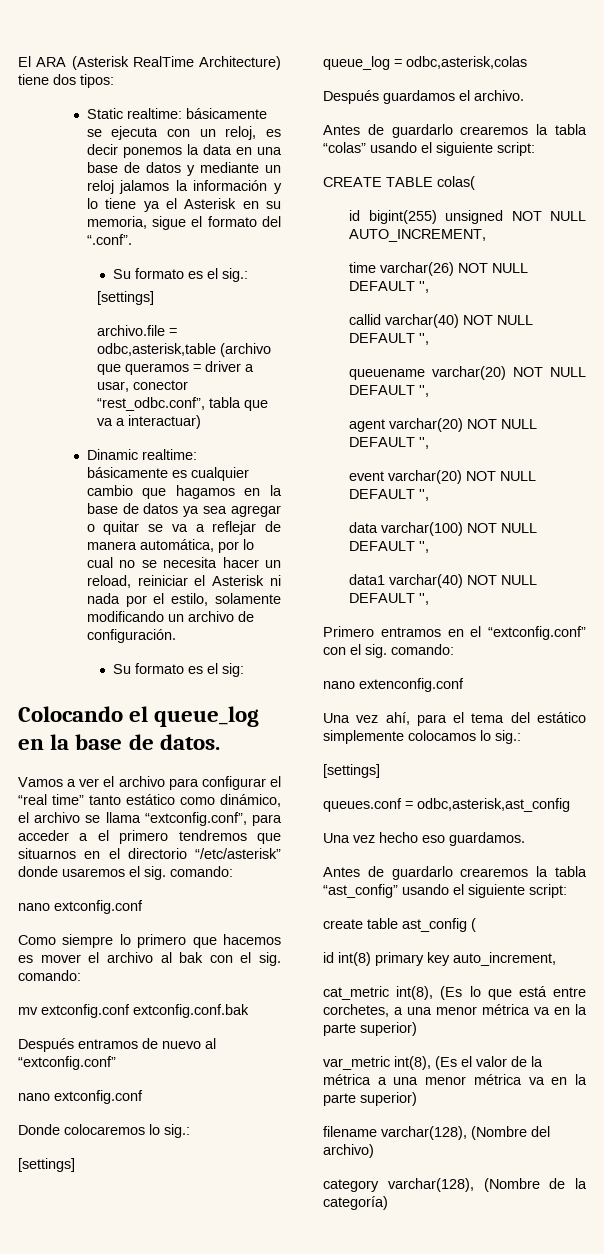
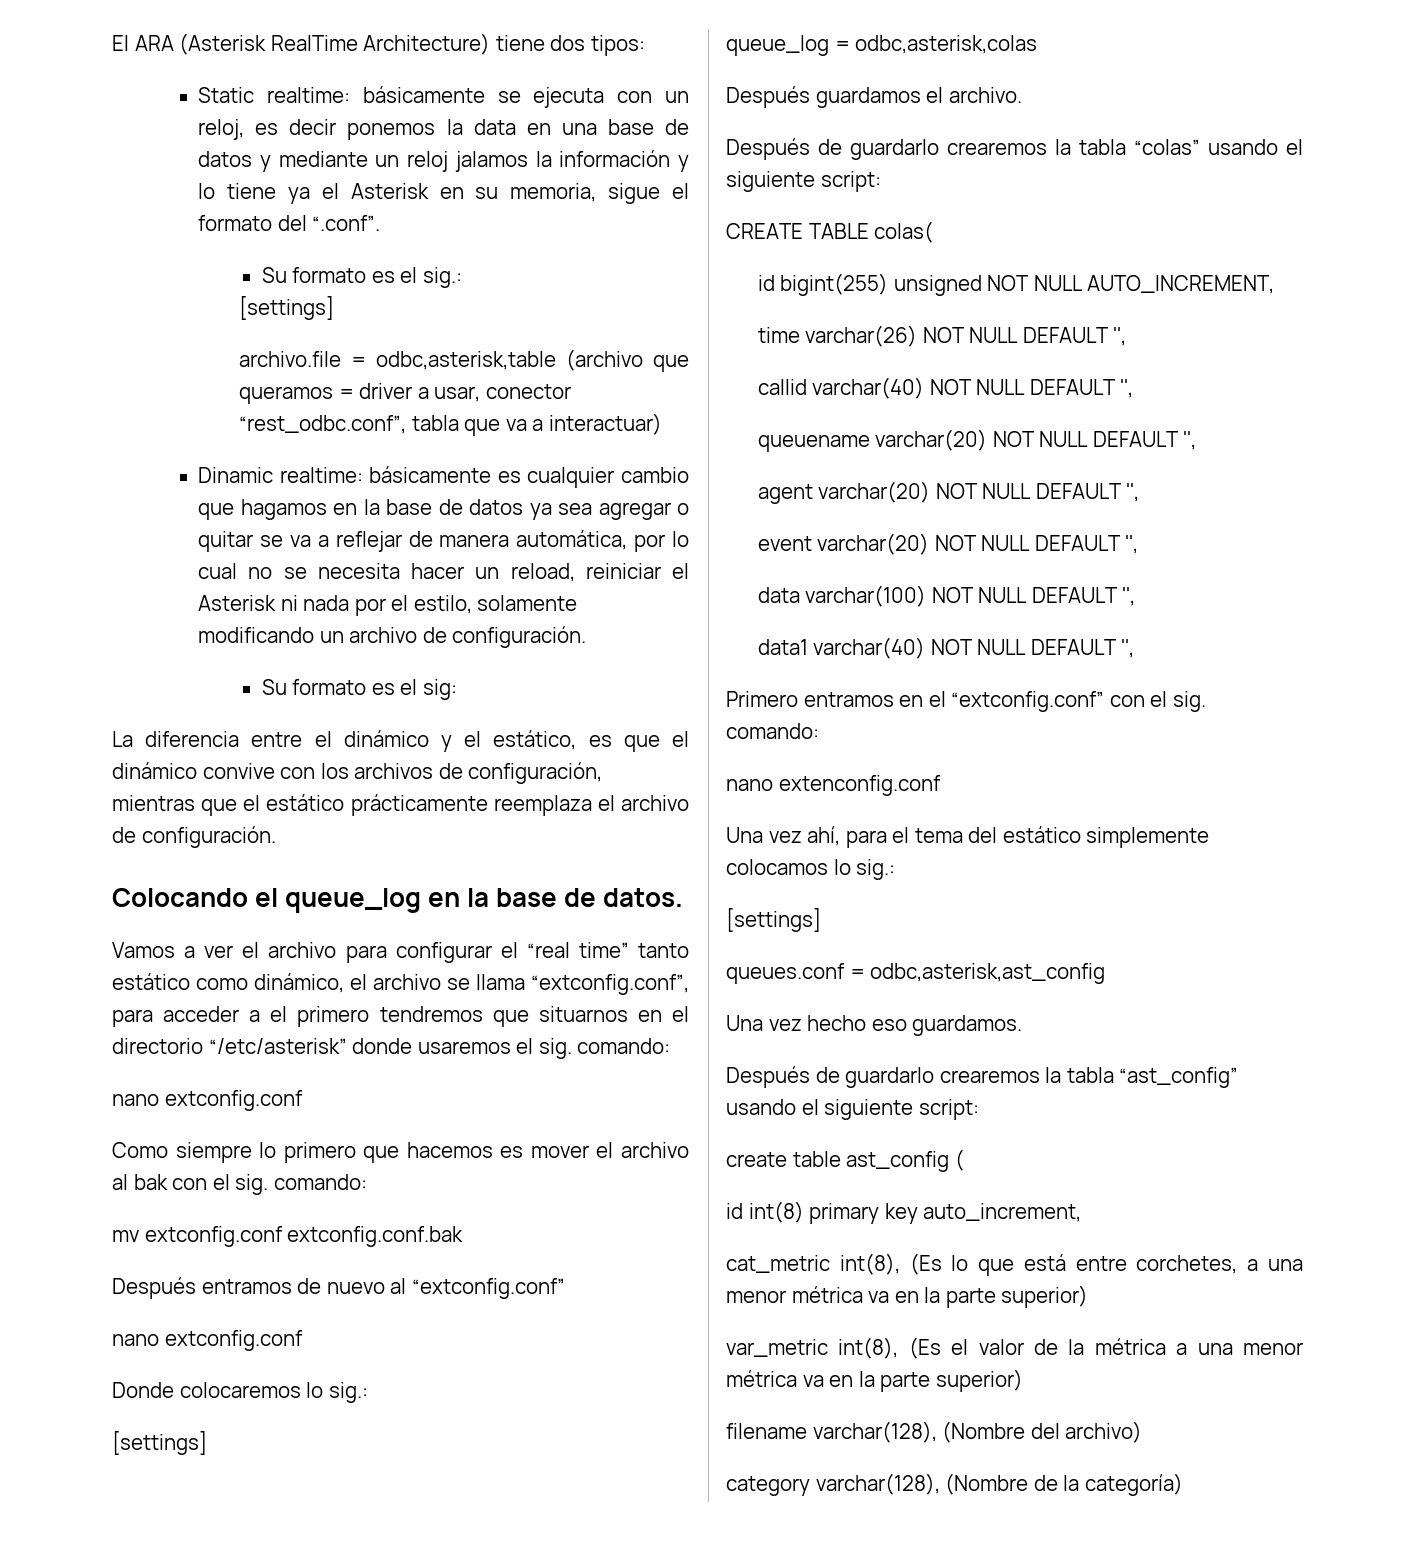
+ La diferencia entre el dinámico y el estático, es que el dinámico convive con los archivos de configuración, mientras que el estático prácticamente reemplaza el archivo de configuración.
- Antes de guardarlo crearemos la tabla “colas” usando el siguiente script:
+ Después de guardarlo crearemos la tabla “colas” usando el siguiente script:
- Antes de guardarlo crearemos la tabla “ast_config” usando el siguiente script:
+ Después de guardarlo crearemos la tabla “ast_config” usando el siguiente script:

